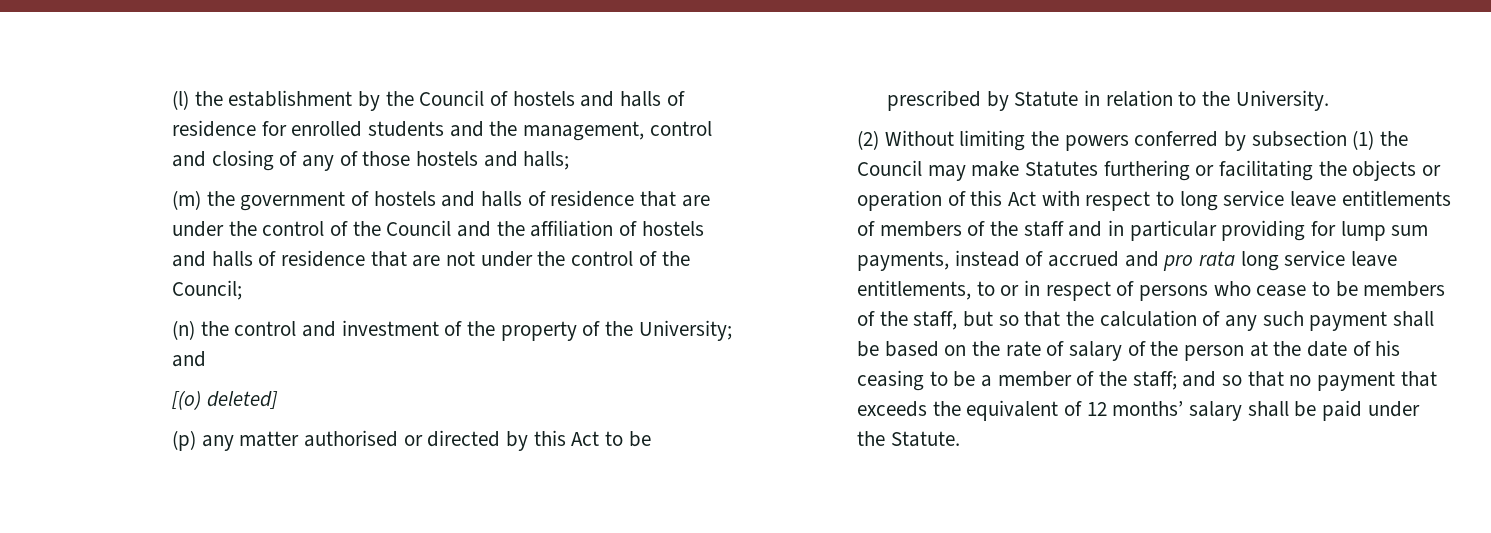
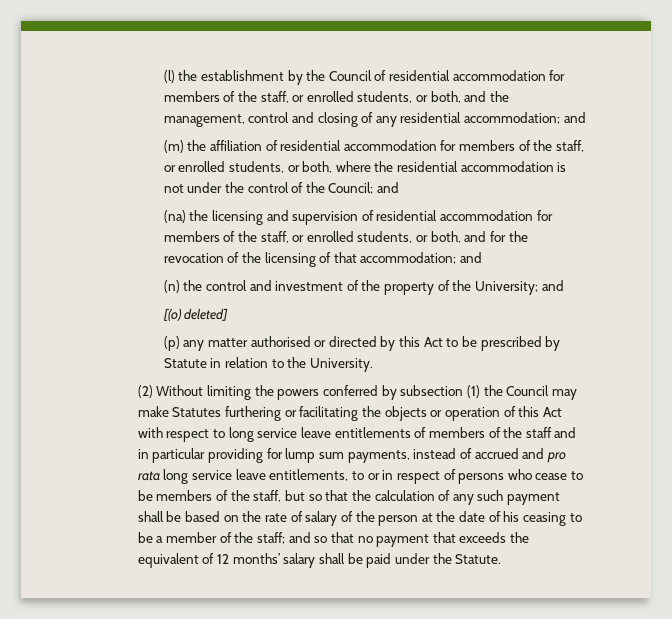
- (l) the establishment by the Council of hostels and halls of residence for enrolled students and the management, control and closing of any of those hostels and halls;
+ (l) the establishment by the Council of residential accommodation for members of the staff, or enrolled students, or both, and the management, control and closing of any residential accommodation; and
- (m) the government of hostels and halls of residence that are under the control of the Council and the affiliation of hostels and halls of residence that are not under the control of the Council;
+ (m) the affiliation of residential accommodation for members of the staff, or enrolled students, or both, where the residential accommodation is not under the control of the Council; and
+ (na) the licensing and supervision of residential accommodation for members of the staff, or enrolled students, or both, and for the revocation of the licensing of that accommodation; and

